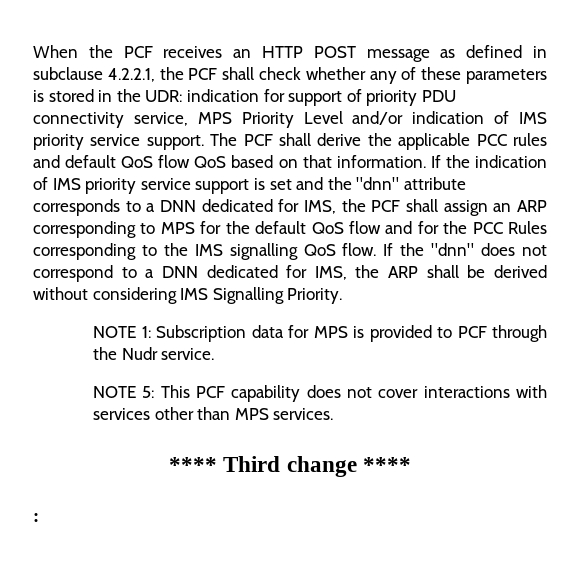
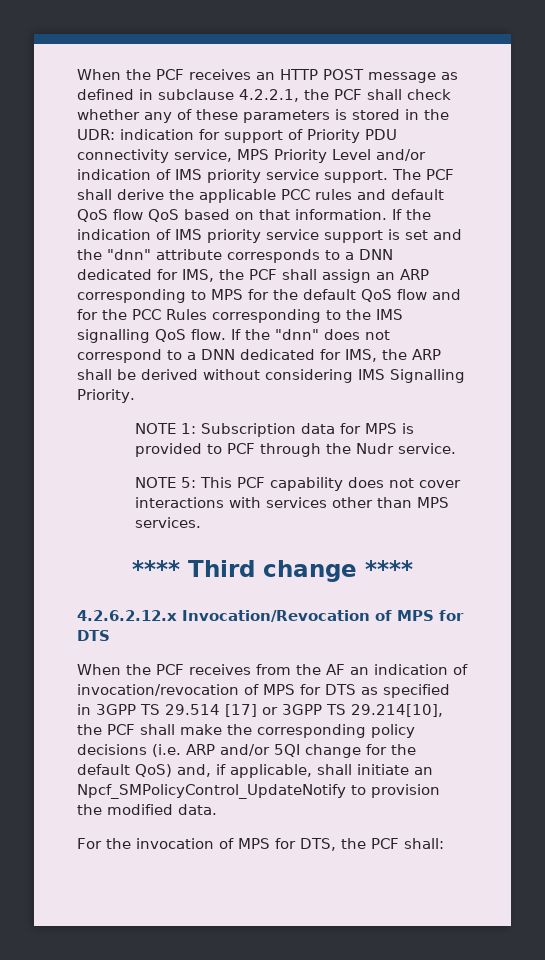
- When the PCF receives an HTTP POST message as defined in subclause 4.2.2.1, the PCF shall check whether any of these parameters is stored in the UDR: indication for support of priority PDU connectivity service, MPS Priority Level and/or indication of IMS priority service support.
+ When the PCF receives an HTTP POST message as defined in subclause 4.2.2.1, the PCF shall check whether any of these parameters is stored in the UDR: indication for support of Priority PDU connectivity service, MPS Priority Level and/or indication of IMS priority service support.
- :
+ 4.2.6.2.12.x Invocation/Revocation of MPS for DTS
+ When the PCF receives from the AF an indication of invocation/revocation of MPS for DTS as specified in 3GPP TS 29.514 [17] or 3GPP TS 29.214[10], the PCF shall make the corresponding policy decisions (i.e. ARP and/or 5QI change for the default QoS) and, if applicable, shall initiate an Npcf_SMPolicyControl_UpdateNotify to provision the modified data.
+ For the invocation of MPS for DTS, the PCF shall:

